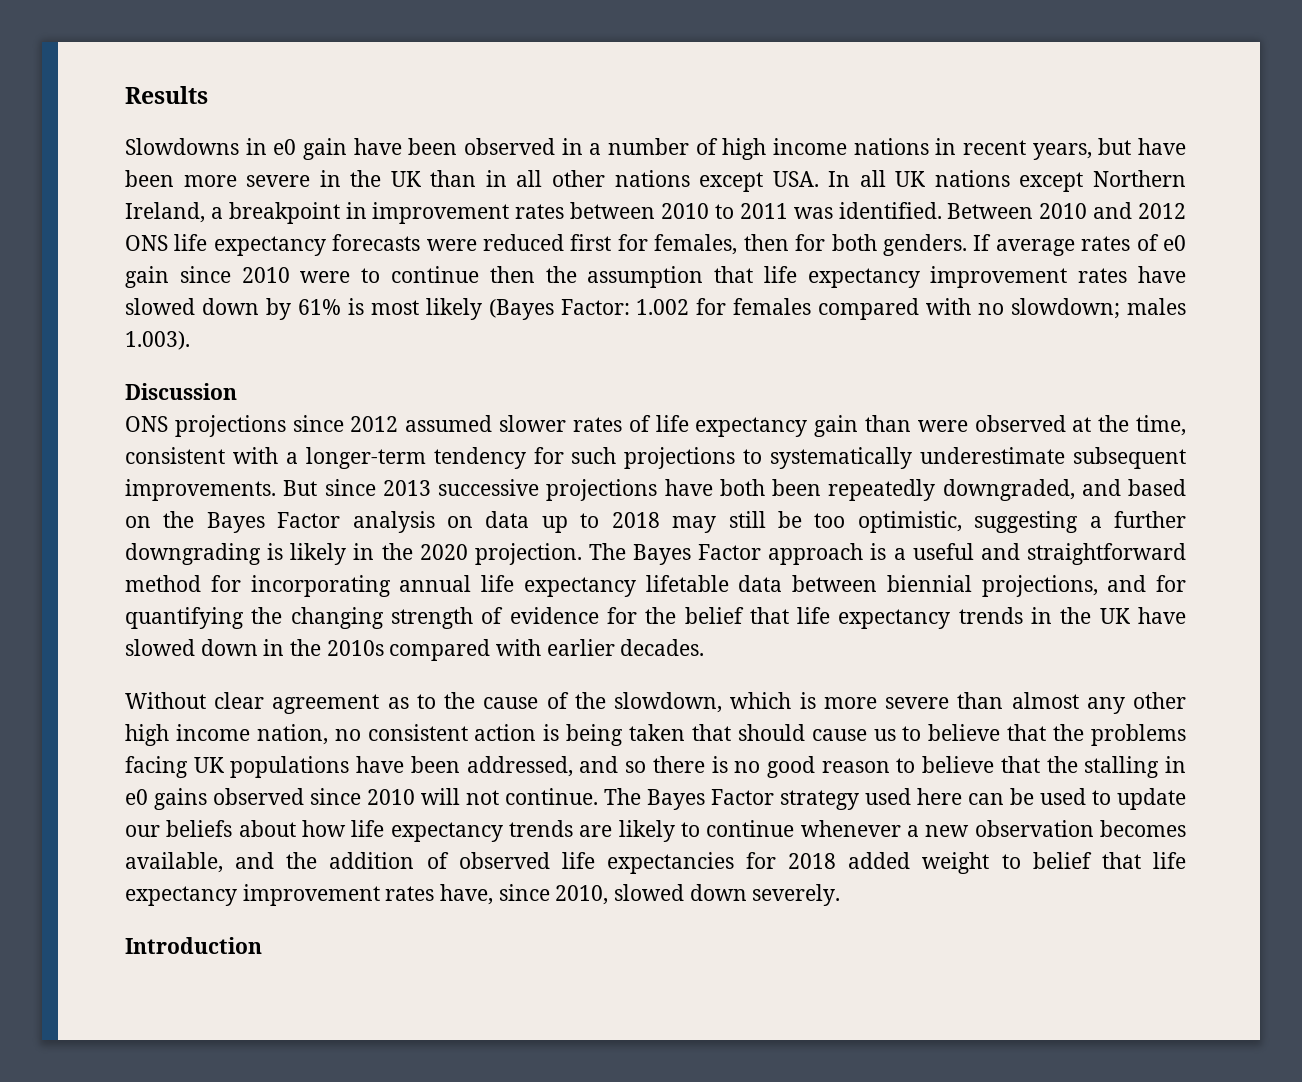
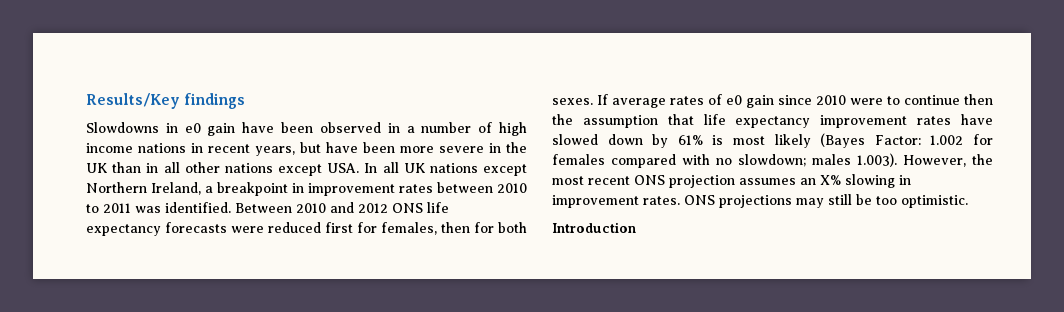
- Results
+ Results/Key findings
- Between 2010 and 2012 ONS life expectancy forecasts were reduced first for females, then for both genders.
+ Between 2010 and 2012 ONS life expectancy forecasts were reduced first for females, then for both sexes.
- If average rates of e0 gain since 2010 were to continue then the assumption that life expectancy improvement rates have slowed down by 61% is most likely (Bayes Factor: 1.002 for females compared with no slowdown; males 1.003).
- Discussion
- ONS projections since 2012 assumed slower rates of life expectancy gain than were observed at the time, consistent with a longer-term tendency for such projections to systematically underestimate subsequent improvements. But since 2013 successive projections have both been repeatedly downgraded, and based on the Bayes Factor analysis on data up to 2018 may still be too optimistic, suggesting a further downgrading is likely in the 2020 projection. The Bayes Factor approach is a useful and straightforward method for incorporating annual life expectancy lifetable data between biennial projections, and for quantifying the changing strength of evidence for the belief that life expectancy trends in the UK have slowed down in the 2010s compared with earlier decades.
- Without clear agreement as to the cause of the slowdown, which is more severe than almost any other high income nation, no consistent action is being taken that should cause us to believe that the problems facing UK populations have been addressed, and so there is no good reason to believe that the stalling in e0 gains observed since 2010 will not continue. The Bayes Factor strategy used here can be used to update our beliefs about how life expectancy trends are likely to continue whenever a new observation becomes available, and the addition of observed life expectancies for 2018 added weight to belief that life expectancy improvement rates have, since 2010, slowed down severely.
+ If average rates of e0 gain since 2010 were to continue then the assumption that life expectancy improvement rates have slowed down by 61% is most likely (Bayes Factor: 1.002 for females compared with no slowdown; males 1.003). However, the most recent ONS projection assumes an X% slowing in improvement rates. ONS projections may still be too optimistic.

